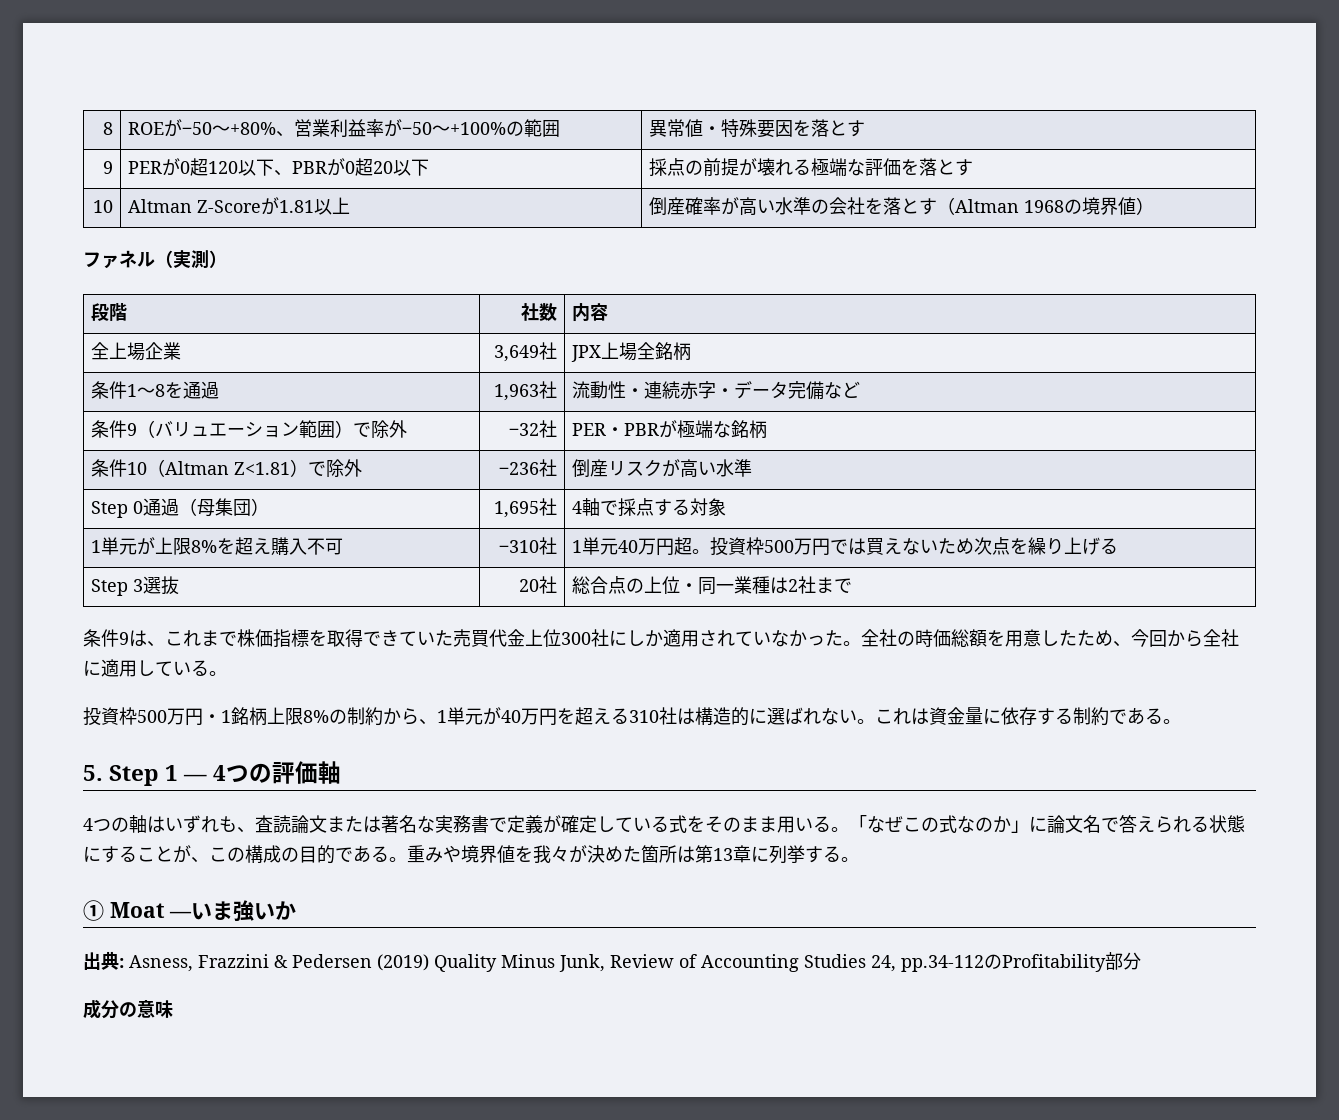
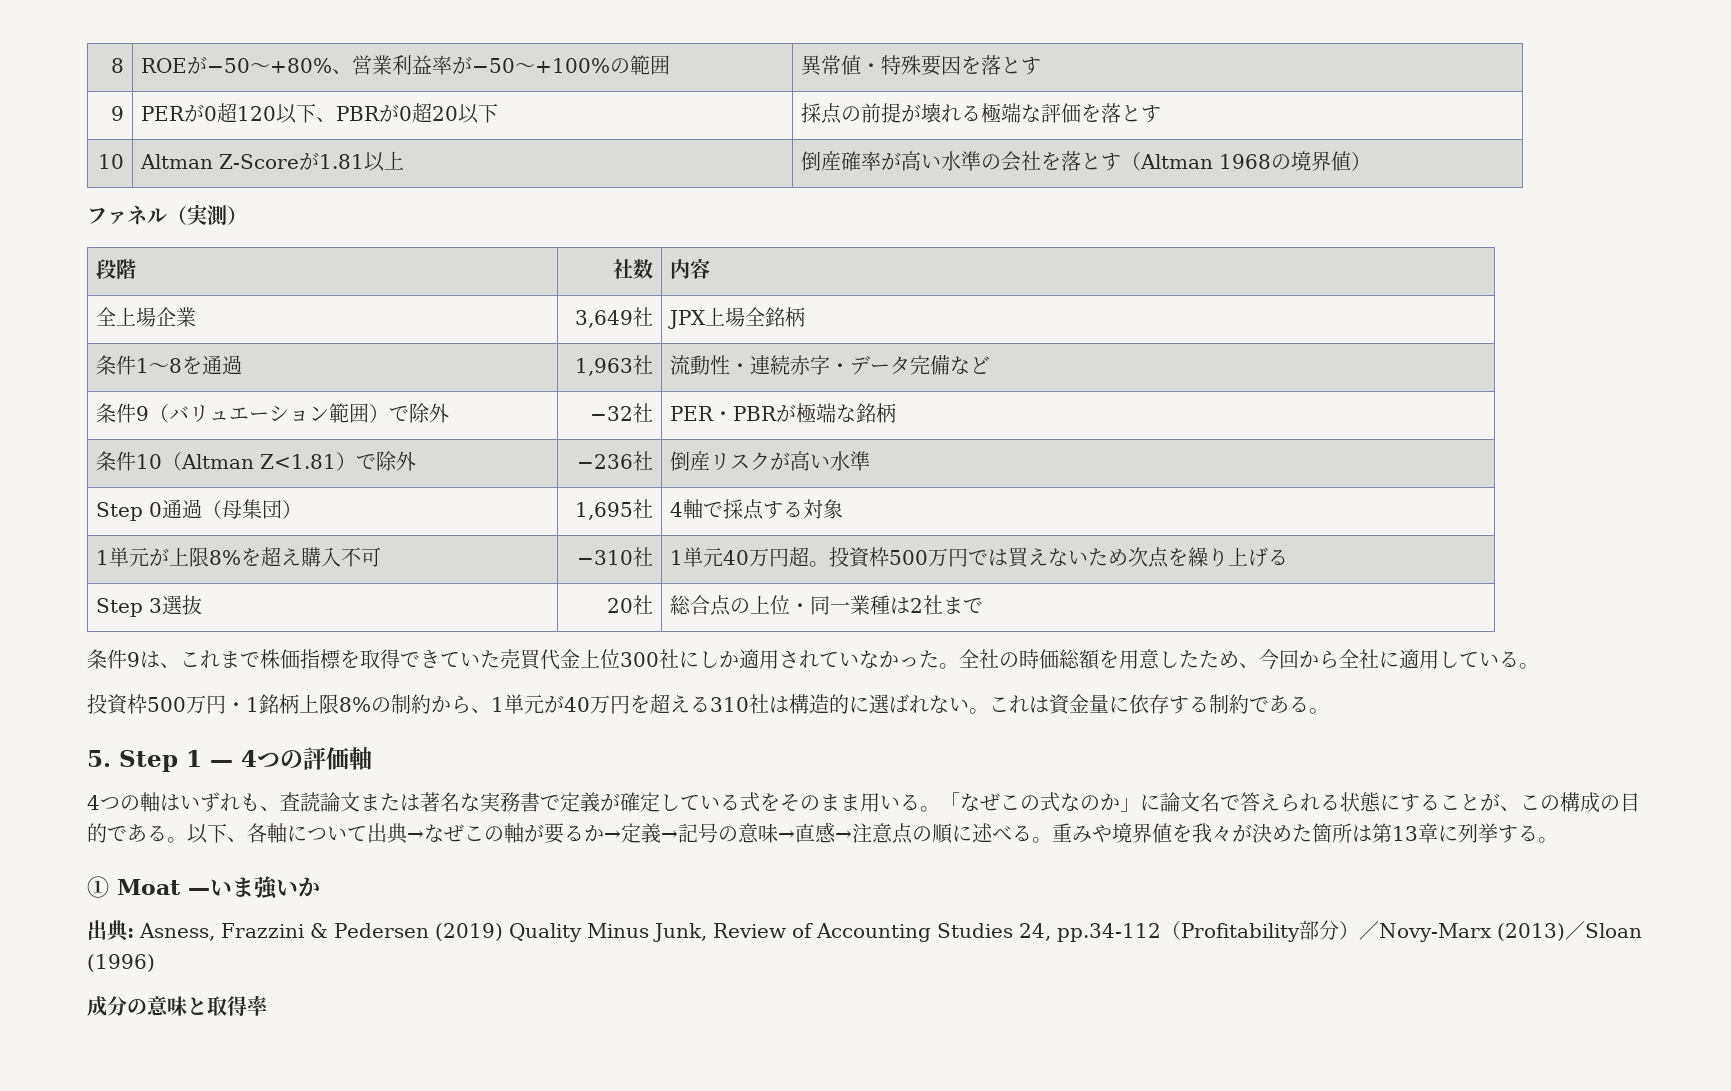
+ 以下、各軸について出典→なぜこの軸が要るか→定義→記号の意味→直感→注意点の順に述べる。
- 出典: Asness, Frazzini & Pedersen (2019) Quality Minus Junk, Review of Accounting Studies 24, pp.34-112のProfitability部分
+ 出典: Asness, Frazzini & Pedersen (2019) Quality Minus Junk, Review of Accounting Studies 24, pp.34-112（Profitability部分）／Novy-Marx (2013)／Sloan (1996)
- 成分の意味
+ 成分の意味と取得率

